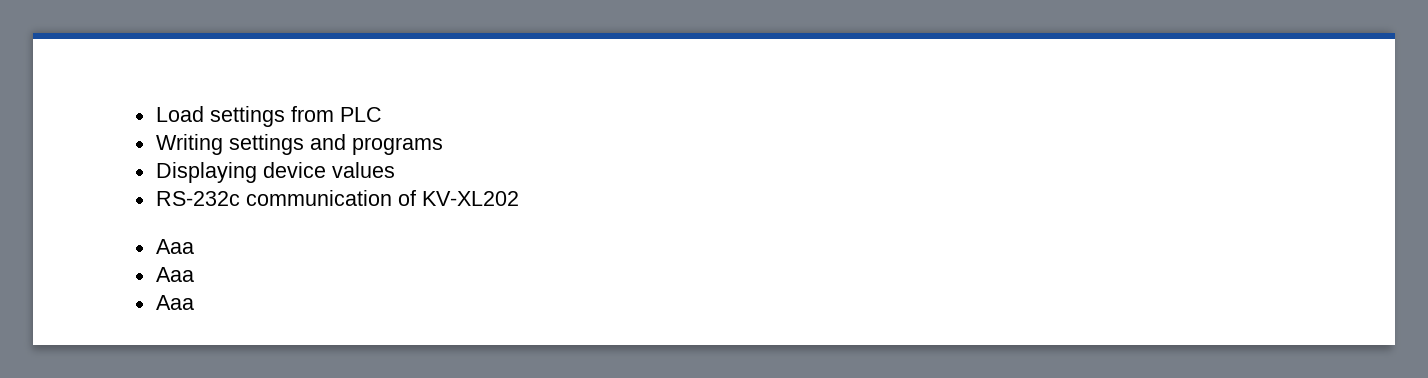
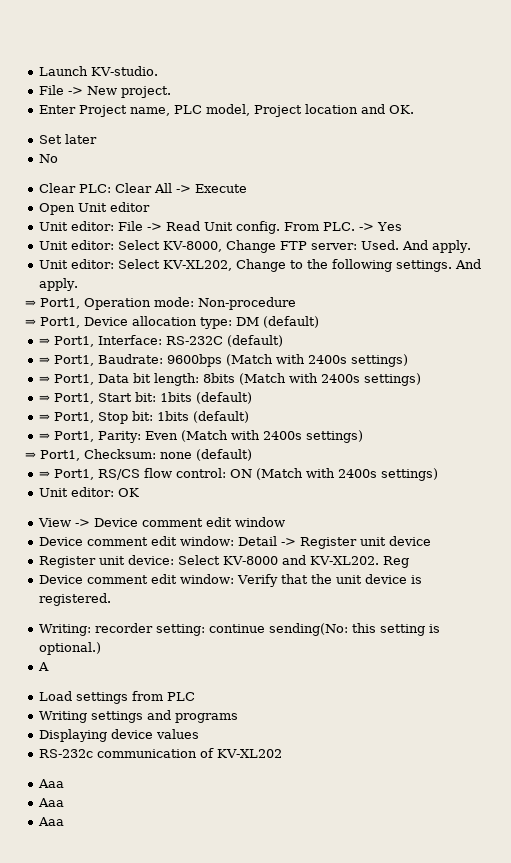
+ Launch KV-studio.
+ File -> New project.
+ Enter Project name, PLC model, Project location and OK.
+ Set later
+ No
+ Clear PLC: Clear All -> Execute
+ Open Unit editor
+ Unit editor: File -> Read Unit config. From PLC. -> Yes
+ Unit editor: Select KV-8000, Change FTP server: Used. And apply.
+ Unit editor: Select KV-XL202, Change to the following settings. And apply.
+ ⇒ Port1, Operation mode: Non-procedure
+ ⇒ Port1, Device allocation type: DM (default)
+ ⇒ Port1, Interface: RS-232C (default)
+ ⇒ Port1, Baudrate: 9600bps (Match with 2400s settings)
+ ⇒ Port1, Data bit length: 8bits (Match with 2400s settings)
+ ⇒ Port1, Start bit: 1bits (default)
+ ⇒ Port1, Stop bit: 1bits (default)
+ ⇒ Port1, Parity: Even (Match with 2400s settings)
+ ⇒ Port1, Checksum: none (default)
+ ⇒ Port1, RS/CS flow control: ON (Match with 2400s settings)
+ Unit editor: OK
+ View -> Device comment edit window
+ Device comment edit window: Detail -> Register unit device
+ Register unit device: Select KV-8000 and KV-XL202. Reg
+ Device comment edit window: Verify that the unit device is registered.
+ Writing: recorder setting: continue sending(No: this setting is optional.)
+ A

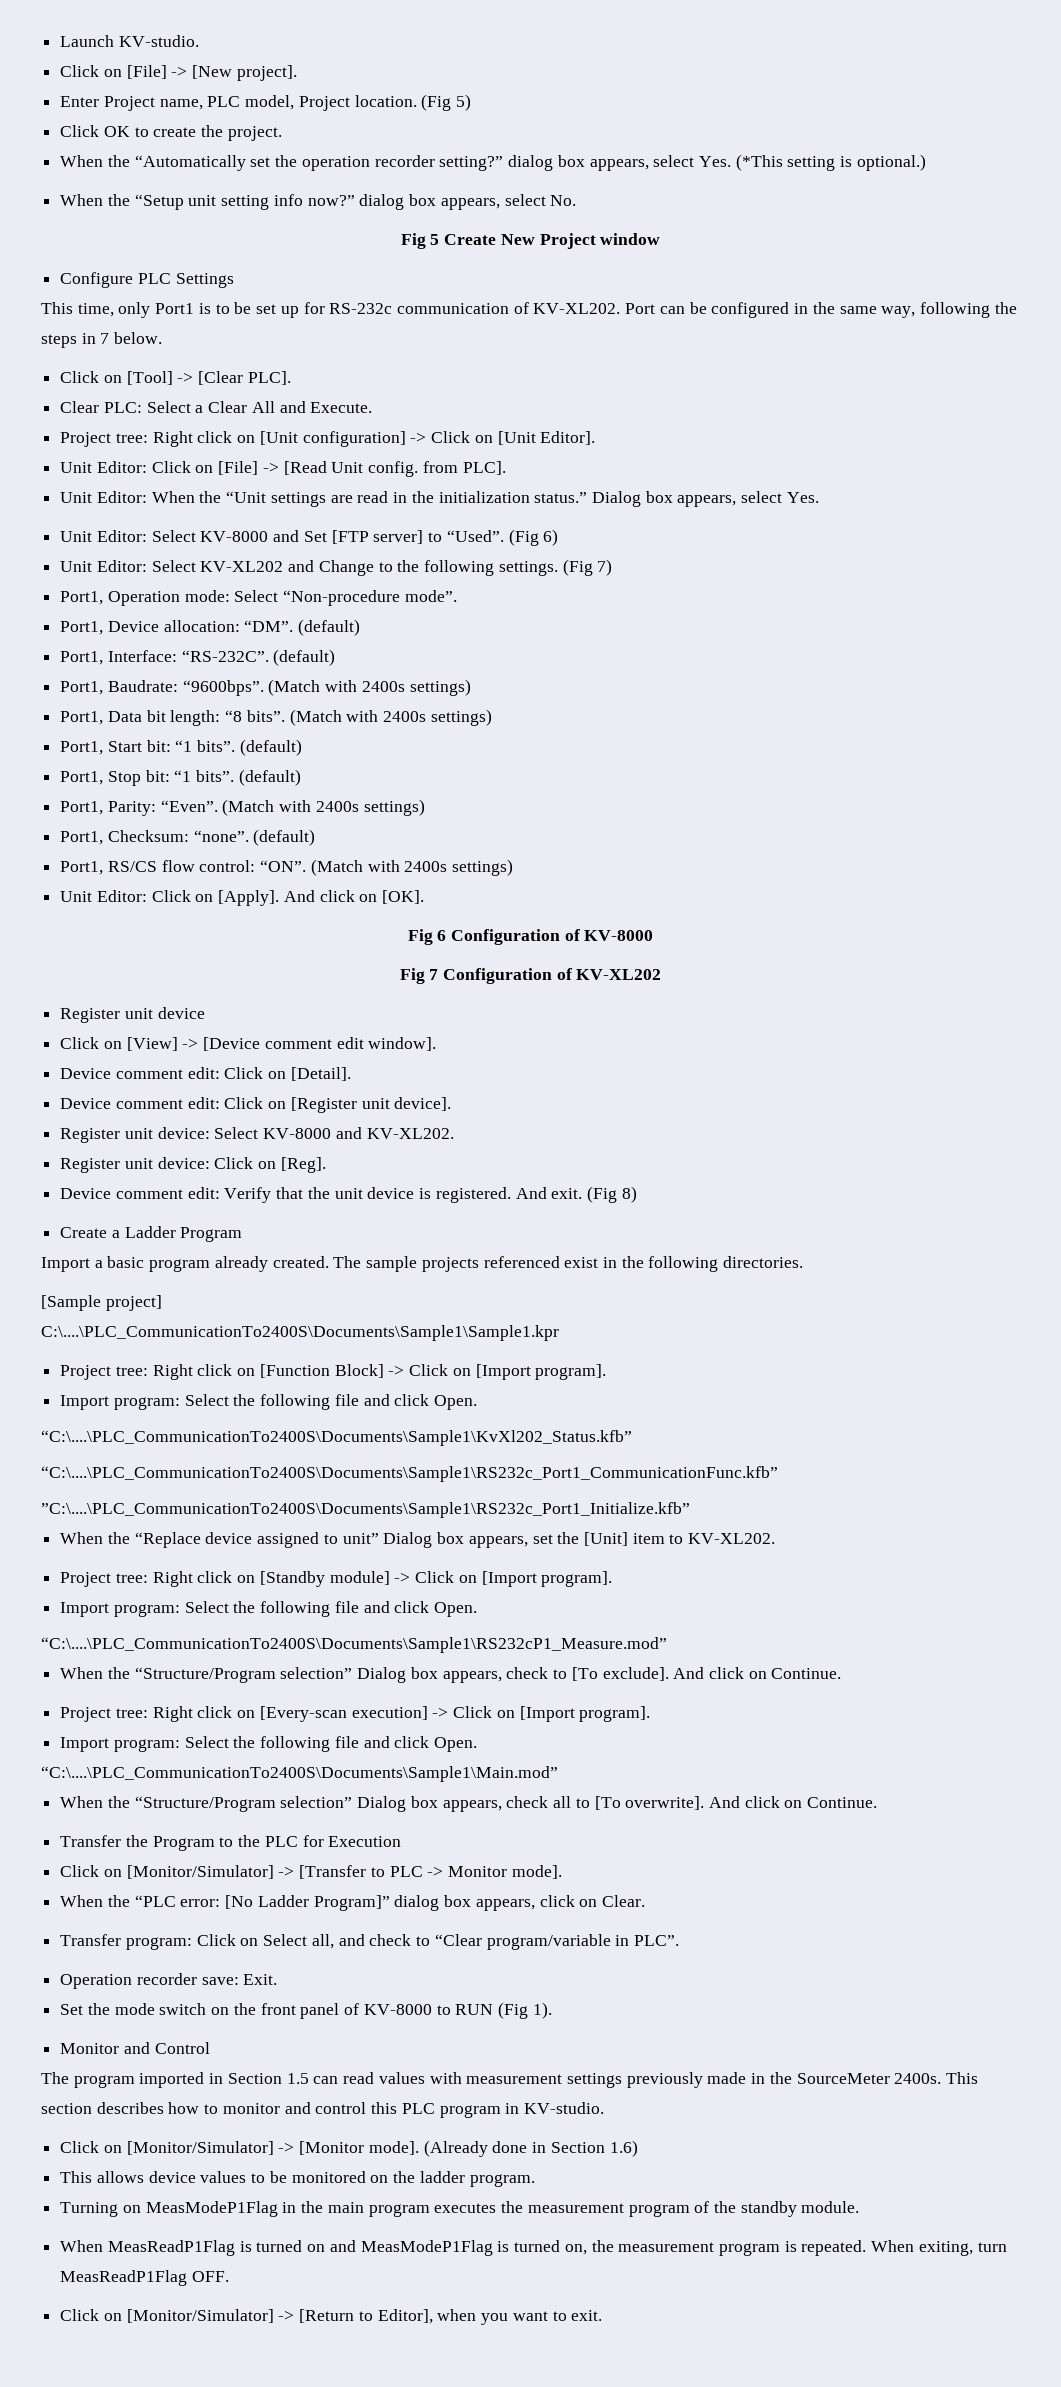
- File -> New project.
+ Click on [File] -> [New project].
- Enter Project name, PLC model, Project location and OK.
- Set later
- No
- Clear PLC: Clear All -> Execute
- Open Unit editor
- Unit editor: File -> Read Unit config. From PLC. -> Yes
- Unit editor: Select KV-8000, Change FTP server: Used. And apply.
- Unit editor: Select KV-XL202, Change to the following settings. And apply.
- ⇒ Port1, Operation mode: Non-procedure
- ⇒ Port1, Device allocation type: DM (default)
- ⇒ Port1, Interface: RS-232C (default)
- ⇒ Port1, Baudrate: 9600bps (Match with 2400s settings)
- ⇒ Port1, Data bit length: 8bits (Match with 2400s settings)
- ⇒ Port1, Start bit: 1bits (default)
- ⇒ Port1, Stop bit: 1bits (default)
- ⇒ Port1, Parity: Even (Match with 2400s settings)
- ⇒ Port1, Checksum: none (default)
- ⇒ Port1, RS/CS flow control: ON (Match with 2400s settings)
+ Enter Project name, PLC model, Project location. (Fig 5)
+ Click OK to create the project.
+ When the “Automatically set the operation recorder setting?” dialog box appears, select Yes. (*This setting is optional.)
+ When the “Setup unit setting info now?” dialog box appears, select No.
+ Fig 5 Create New Project window
+ Configure PLC Settings
+ This time, only Port1 is to be set up for RS-232c communication of KV-XL202. Port can be configured in the same way, following the steps in 7 below.
+ Click on [Tool] -> [Clear PLC].
+ Clear PLC: Select a Clear All and Execute.
+ Project tree: Right click on [Unit configuration] -> Click on [Unit Editor].
+ Unit Editor: Click on [File] -> [Read Unit config. from PLC].
+ Unit Editor: When the “Unit settings are read in the initialization status.” Dialog box appears, select Yes.
+ Unit Editor: Select KV-8000 and Set [FTP server] to “Used”. (Fig 6)
+ Unit Editor: Select KV-XL202 and Change to the following settings. (Fig 7)
+ Port1, Operation mode: Select “Non-procedure mode”.
+ Port1, Device allocation: “DM”. (default)
+ Port1, Interface: “RS-232C”. (default)
+ Port1, Baudrate: “9600bps”. (Match with 2400s settings)
+ Port1, Data bit length: “8 bits”. (Match with 2400s settings)
+ Port1, Start bit: “1 bits”. (default)
+ Port1, Stop bit: “1 bits”. (default)
+ Port1, Parity: “Even”. (Match with 2400s settings)
+ Port1, Checksum: “none”. (default)
+ Port1, RS/CS flow control: “ON”. (Match with 2400s settings)
- Unit editor: OK
- View -> Device comment edit window
- Device comment edit window: Detail -> Register unit device
+ Unit Editor: Click on [Apply]. And click on [OK].
+ Fig 6 Configuration of KV-8000
+ Fig 7 Configuration of KV-XL202
+ Register unit device
+ Click on [View] -> [Device comment edit window].
+ Device comment edit: Click on [Detail].
+ Device comment edit: Click on [Register unit device].
- Register unit device: Select KV-8000 and KV-XL202. Reg
- Device comment edit window: Verify that the unit device is registered.
- Writing: recorder setting: continue sending(No: this setting is optional.)
- A
- Load settings from PLC
- Writing settings and programs
- Displaying device values
- RS-232c communication of KV-XL202
- Aaa
- Aaa
- Aaa
+ Register unit device: Select KV-8000 and KV-XL202.
+ Register unit device: Click on [Reg].
+ Device comment edit: Verify that the unit device is registered. And exit. (Fig 8)
+ Create a Ladder Program
+ Import a basic program already created. The sample projects referenced exist in the following directories.
+ [Sample project]
+ C:\....\PLC_CommunicationTo2400S\Documents\Sample1\Sample1.kpr
+ Project tree: Right click on [Function Block] -> Click on [Import program].
+ Import program: Select the following file and click Open.
+ “C:\....\PLC_CommunicationTo2400S\Documents\Sample1\KvXl202_Status.kfb”
+ “C:\....\PLC_CommunicationTo2400S\Documents\Sample1\RS232c_Port1_CommunicationFunc.kfb”
+ ”C:\....\PLC_CommunicationTo2400S\Documents\Sample1\RS232c_Port1_Initialize.kfb”
+ When the “Replace device assigned to unit” Dialog box appears, set the [Unit] item to KV-XL202.
+ Project tree: Right click on [Standby module] -> Click on [Import program].
+ Import program: Select the following file and click Open.
+ “C:\....\PLC_CommunicationTo2400S\Documents\Sample1\RS232cP1_Measure.mod”
+ When the “Structure/Program selection” Dialog box appears, check to [To exclude]. And click on Continue.
+ Project tree: Right click on [Every-scan execution] -> Click on [Import program].
+ Import program: Select the following file and click Open.
+ “C:\....\PLC_CommunicationTo2400S\Documents\Sample1\Main.mod”
+ When the “Structure/Program selection” Dialog box appears, check all to [To overwrite]. And click on Continue.
+ Transfer the Program to the PLC for Execution
+ Click on [Monitor/Simulator] -> [Transfer to PLC -> Monitor mode].
+ When the “PLC error: [No Ladder Program]” dialog box appears, click on Clear.
+ Transfer program: Click on Select all, and check to “Clear program/variable in PLC”.
+ Operation recorder save: Exit.
+ Set the mode switch on the front panel of KV-8000 to RUN (Fig 1).
+ Monitor and Control
+ The program imported in Section 1.5 can read values with measurement settings previously made in the SourceMeter 2400s. This section describes how to monitor and control this PLC program in KV-studio.
+ Click on [Monitor/Simulator] -> [Monitor mode]. (Already done in Section 1.6)
+ This allows device values to be monitored on the ladder program.
+ Turning on MeasModeP1Flag in the main program executes the measurement program of the standby module.
+ When MeasReadP1Flag is turned on and MeasModeP1Flag is turned on, the measurement program is repeated. When exiting, turn MeasReadP1Flag OFF.
+ Click on [Monitor/Simulator] -> [Return to Editor], when you want to exit.

